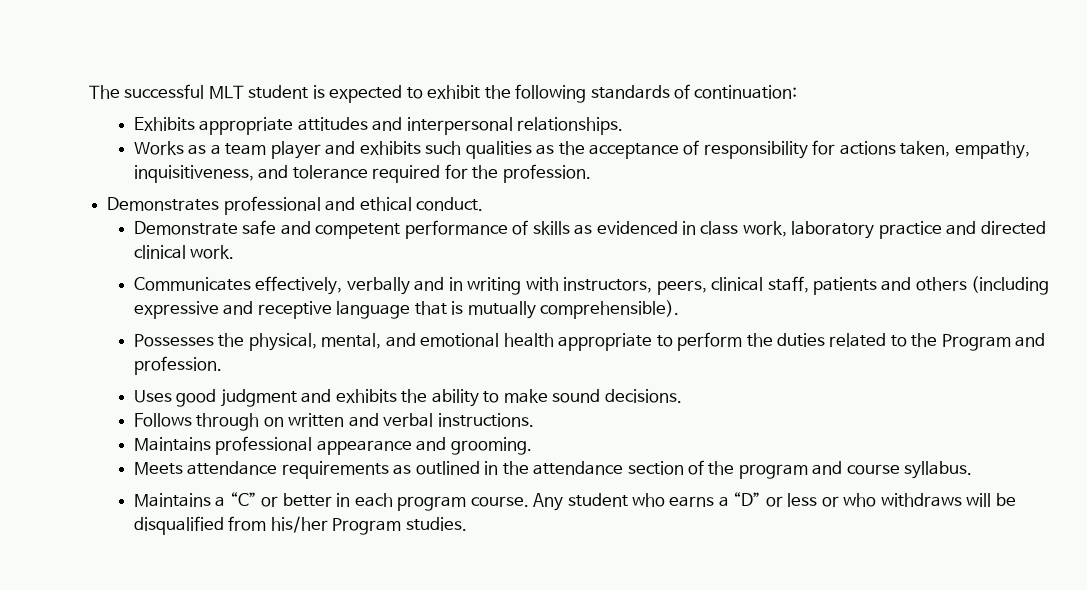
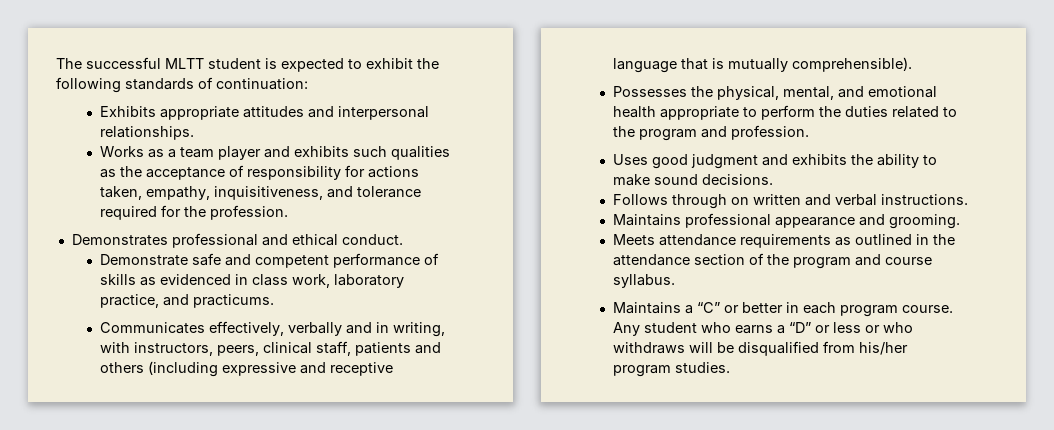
- The successful MLT student is expected to exhibit the following standards of continuation:
+ The successful MLTT student is expected to exhibit the following standards of continuation:
- Demonstrate safe and competent performance of skills as evidenced in class work, laboratory practice and directed clinical work.
+ Demonstrate safe and competent performance of skills as evidenced in class work, laboratory practice, and practicums.
- Communicates effectively, verbally and in writing with instructors, peers, clinical staff, patients and others (including expressive and receptive language that is mutually comprehensible).
+ Communicates effectively, verbally and in writing, with instructors, peers, clinical staff, patients and others (including expressive and receptive language that is mutually comprehensible).
- Possesses the physical, mental, and emotional health appropriate to perform the duties related to the Program and profession.
+ Possesses the physical, mental, and emotional health appropriate to perform the duties related to the program and profession.
- Any student who earns a “D” or less or who withdraws will be disqualified from his/her Program studies.
+ Any student who earns a “D” or less or who withdraws will be disqualified from his/her program studies.

